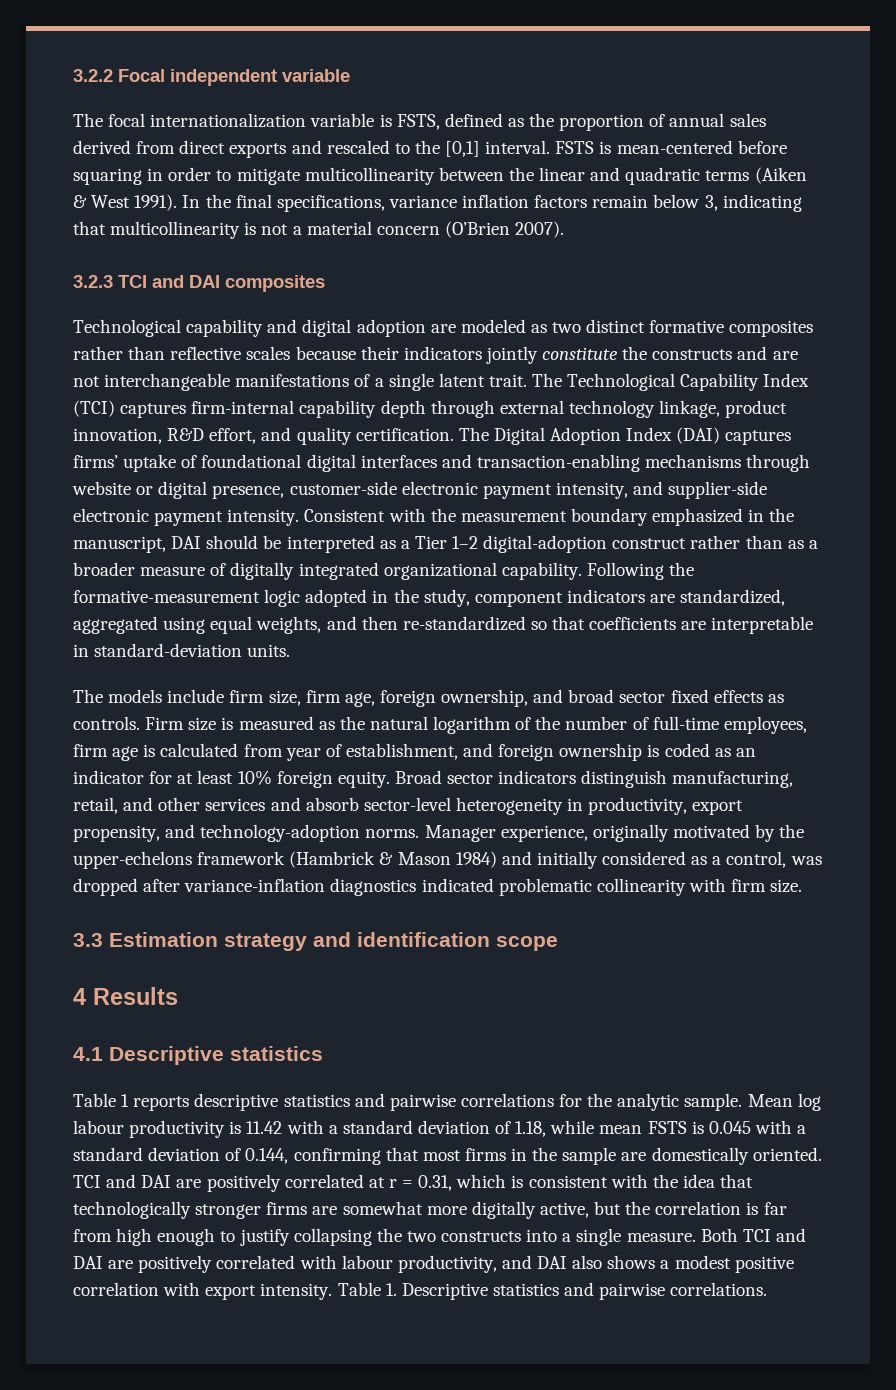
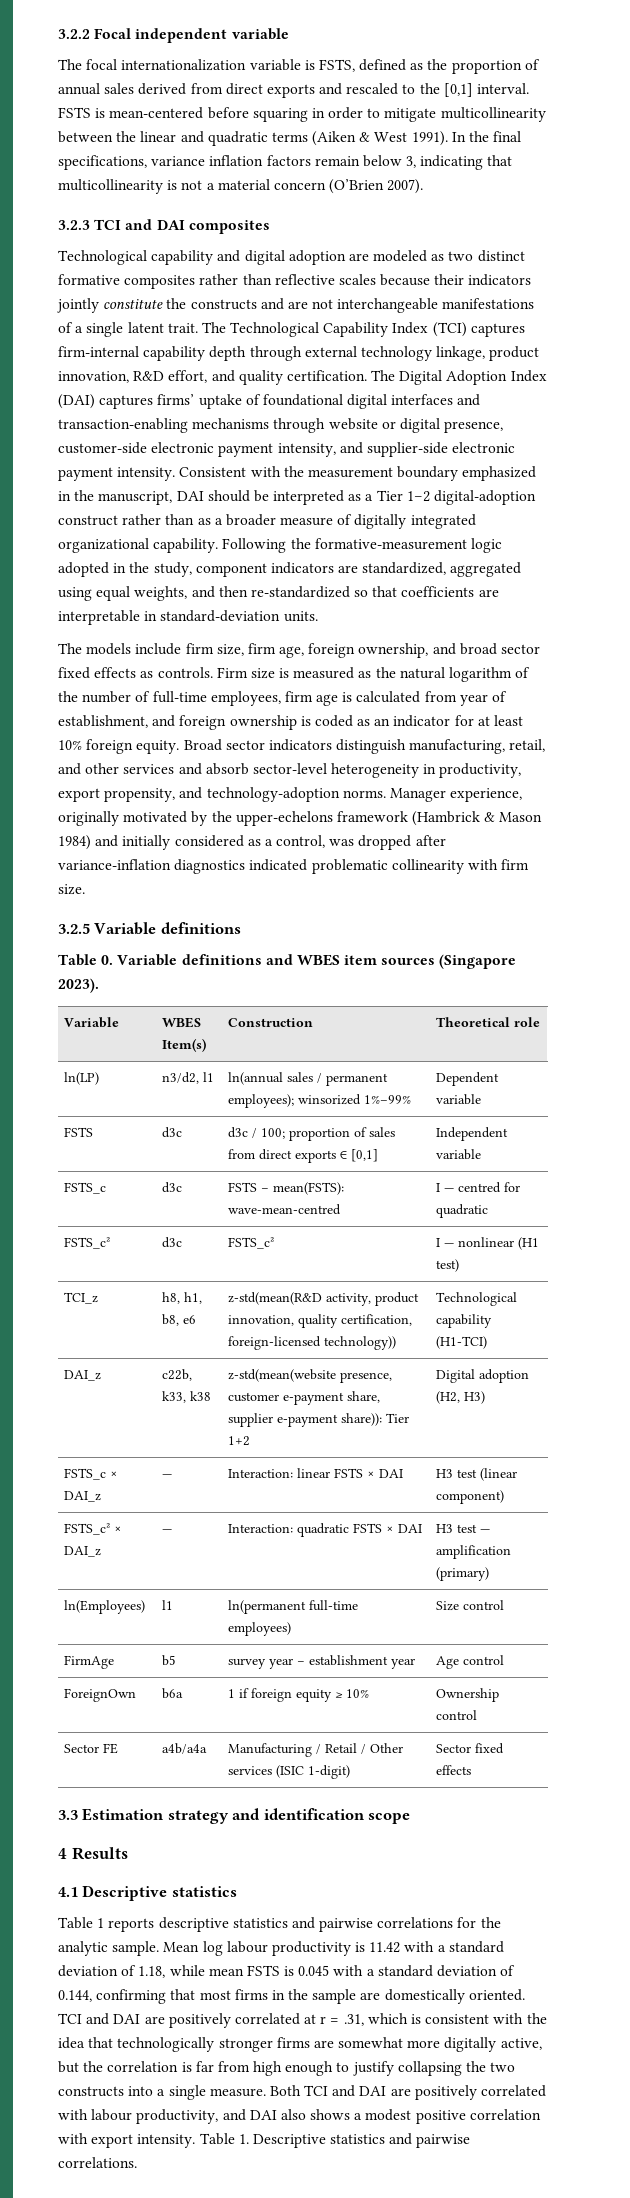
+ 3.2.5 Variable definitions
+ Table 0. Variable definitions and WBES item sources (Singapore 2023).
+ Variable | WBES Item(s) | Construction | Theoretical role
+ ln(LP) | n3/d2, l1 | ln(annual sales / permanent employees); winsorized 1%–99% | Dependent variable
+ FSTS | d3c | d3c / 100; proportion of sales from direct exports ∈ [0,1] | Independent variable
+ FSTS_c | d3c | FSTS − mean(FSTS): wave-mean-centred | I — centred for quadratic
+ FSTS_c² | d3c | FSTS_c² | I — nonlinear (H1 test)
+ TCI_z | h8, h1, b8, e6 | z-std(mean(R&D activity, product innovation, quality certification, foreign-licensed technology)) | Technological capability (H1-TCI)
+ DAI_z | c22b, k33, k38 | z-std(mean(website presence, customer e-payment share, supplier e-payment share)): Tier 1+2 | Digital adoption (H2, H3)
+ FSTS_c × DAI_z | — | Interaction: linear FSTS × DAI | H3 test (linear component)
+ FSTS_c² × DAI_z | — | Interaction: quadratic FSTS × DAI | H3 test — amplification (primary)
+ ln(Employees) | l1 | ln(permanent full-time employees) | Size control
+ FirmAge | b5 | survey year − establishment year | Age control
+ ForeignOwn | b6a | 1 if foreign equity ≥ 10% | Ownership control
+ Sector FE | a4b/a4a | Manufacturing / Retail / Other services (ISIC 1-digit) | Sector fixed effects
- TCI and DAI are positively correlated at r = 0.31, which is consistent with the idea that technologically stronger firms are somewhat more digitally active, but the correlation is far from high enough to justify collapsing the two constructs into a single measure.
+ TCI and DAI are positively correlated at r = .31, which is consistent with the idea that technologically stronger firms are somewhat more digitally active, but the correlation is far from high enough to justify collapsing the two constructs into a single measure.

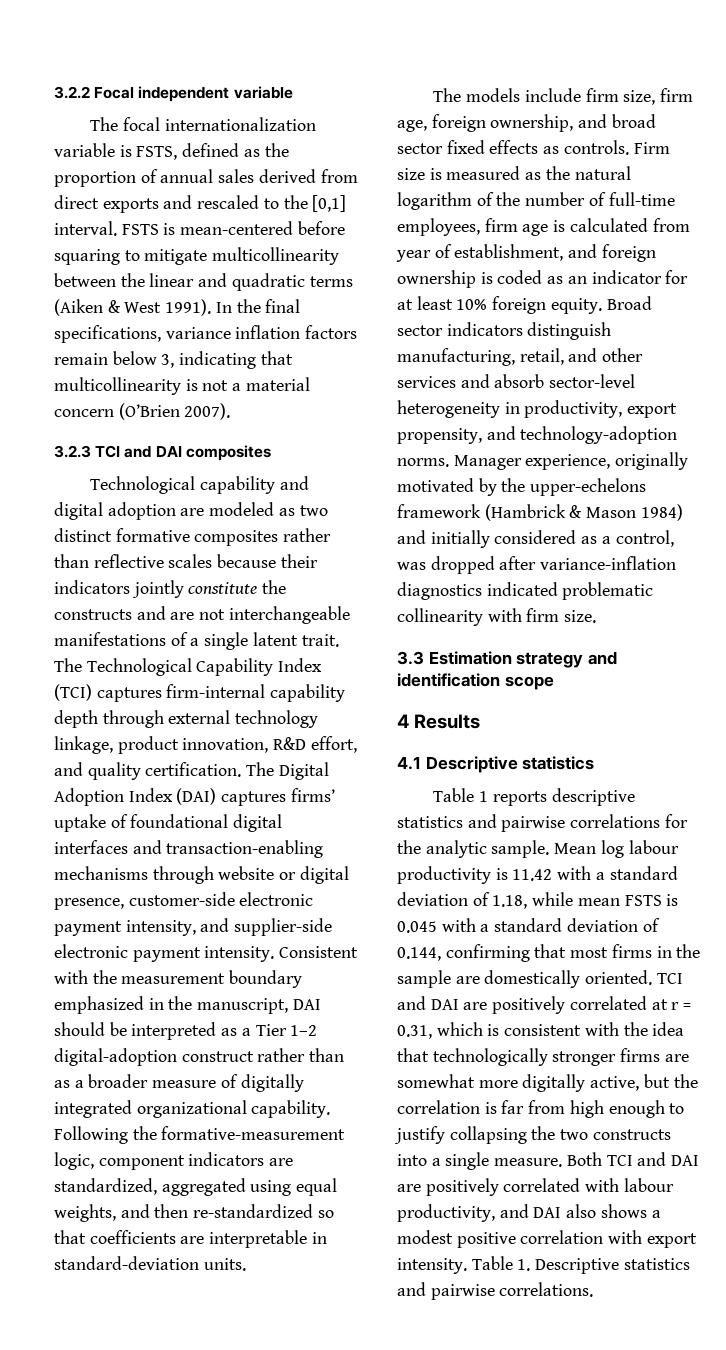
- FSTS is mean-centered before squaring in order to mitigate multicollinearity between the linear and quadratic terms (Aiken & West 1991).
+ FSTS is mean-centered before squaring to mitigate multicollinearity between the linear and quadratic terms (Aiken & West 1991).
- Following the formative-measurement logic adopted in the study, component indicators are standardized, aggregated using equal weights, and then re-standardized so that coefficients are interpretable in standard-deviation units.
+ Following the formative-measurement logic, component indicators are standardized, aggregated using equal weights, and then re-standardized so that coefficients are interpretable in standard-deviation units.
- 3.2.5 Variable definitions
- Table 0. Variable definitions and WBES item sources (Singapore 2023).
- Variable | WBES Item(s) | Construction | Theoretical role
- ln(LP) | n3/d2, l1 | ln(annual sales / permanent employees); winsorized 1%–99% | Dependent variable
- FSTS | d3c | d3c / 100; proportion of sales from direct exports ∈ [0,1] | Independent variable
- FSTS_c | d3c | FSTS − mean(FSTS): wave-mean-centred | I — centred for quadratic
- FSTS_c² | d3c | FSTS_c² | I — nonlinear (H1 test)
- TCI_z | h8, h1, b8, e6 | z-std(mean(R&D activity, product innovation, quality certification, foreign-licensed technology)) | Technological capability (H1-TCI)
- DAI_z | c22b, k33, k38 | z-std(mean(website presence, customer e-payment share, supplier e-payment share)): Tier 1+2 | Digital adoption (H2, H3)
- FSTS_c × DAI_z | — | Interaction: linear FSTS × DAI | H3 test (linear component)
- FSTS_c² × DAI_z | — | Interaction: quadratic FSTS × DAI | H3 test — amplification (primary)
- ln(Employees) | l1 | ln(permanent full-time employees) | Size control
- FirmAge | b5 | survey year − establishment year | Age control
- ForeignOwn | b6a | 1 if foreign equity ≥ 10% | Ownership control
- Sector FE | a4b/a4a | Manufacturing / Retail / Other services (ISIC 1-digit) | Sector fixed effects
- TCI and DAI are positively correlated at r = .31, which is consistent with the idea that technologically stronger firms are somewhat more digitally active, but the correlation is far from high enough to justify collapsing the two constructs into a single measure.
+ TCI and DAI are positively correlated at r = 0.31, which is consistent with the idea that technologically stronger firms are somewhat more digitally active, but the correlation is far from high enough to justify collapsing the two constructs into a single measure.

